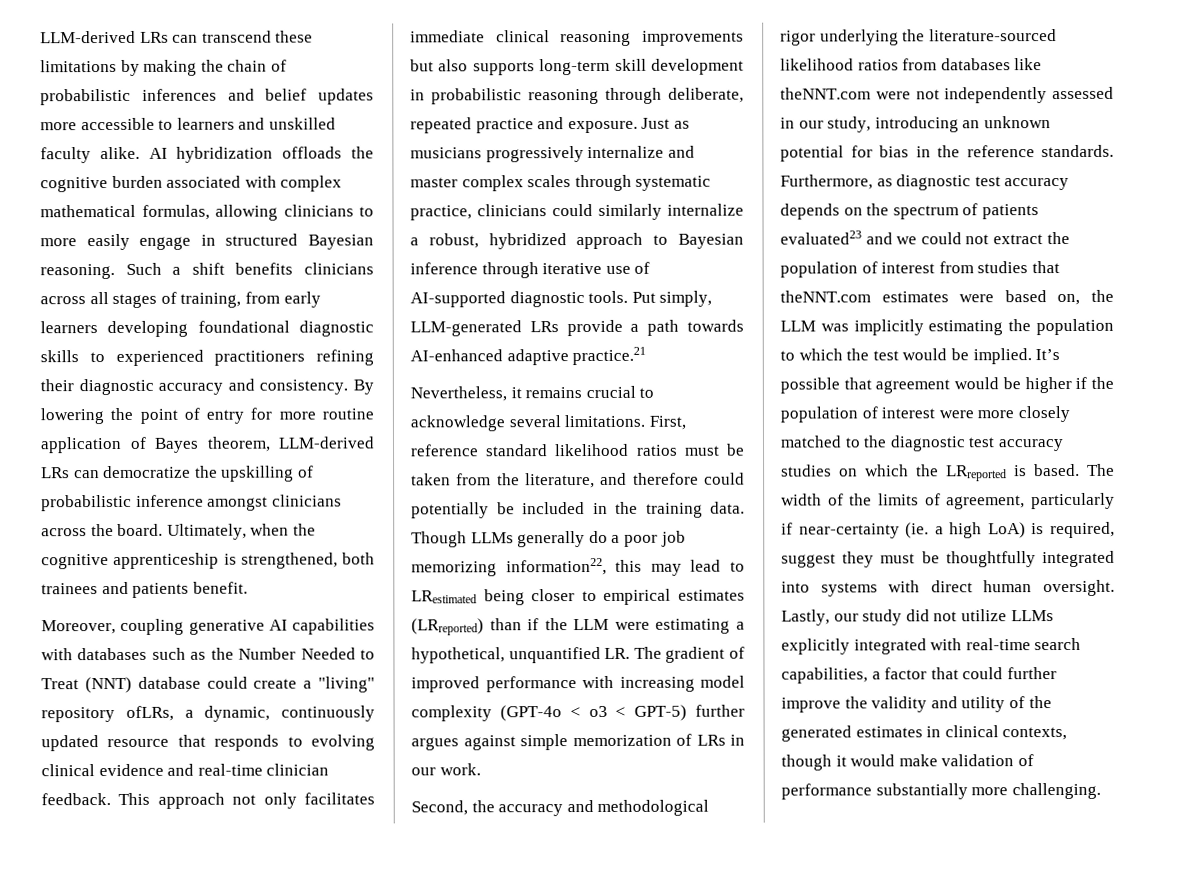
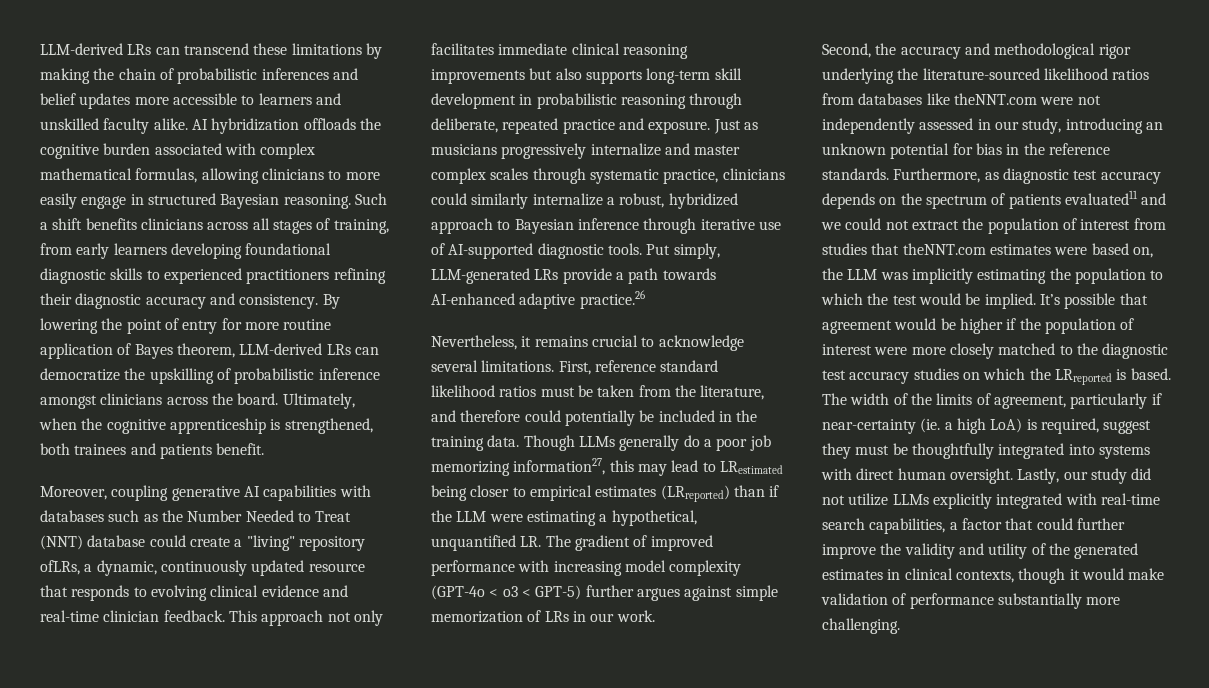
- Put simply, LLM-generated LRs provide a path towards AI-enhanced adaptive practice.21
+ Put simply, LLM-generated LRs provide a path towards AI-enhanced adaptive practice.26
- Though LLMs generally do a poor job memorizing information22, this may lead to LRestimated being closer to empirical estimates (LRreported) than if the LLM were estimating a hypothetical, unquantified LR. The gradient of improved performance with increasing model complexity (GPT-4o < o3 < GPT-5) further argues against simple memorization of LRs in our work.
+ Though LLMs generally do a poor job memorizing information27, this may lead to LRestimated being closer to empirical estimates (LRreported) than if the LLM were estimating a hypothetical, unquantified LR. The gradient of improved performance with increasing model complexity (GPT-4o < o3 < GPT-5) further argues against simple memorization of LRs in our work.
- Furthermore, as diagnostic test accuracy depends on the spectrum of patients evaluated23 and we could not extract the population of interest from studies that theNNT.com estimates were based on, the LLM was implicitly estimating the population to which the test would be implied.
+ Furthermore, as diagnostic test accuracy depends on the spectrum of patients evaluated11 and we could not extract the population of interest from studies that theNNT.com estimates were based on, the LLM was implicitly estimating the population to which the test would be implied.

